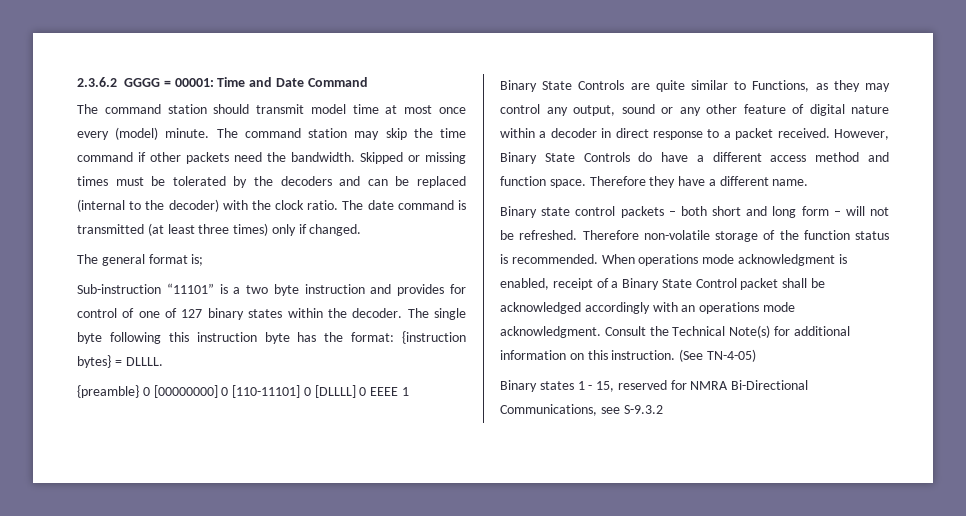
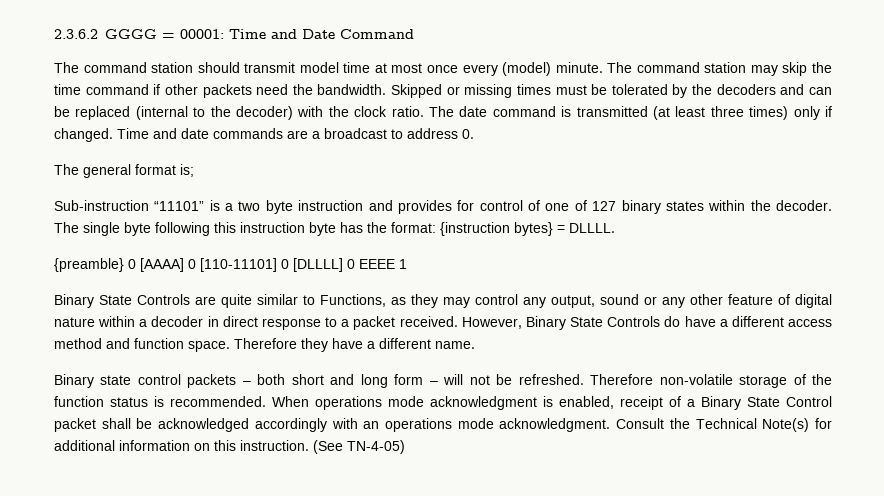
+ Time and date commands are a broadcast to address 0.
- {preamble} 0 [00000000] 0 [110-11101] 0 [DLLLL] 0 EEEE 1
+ {preamble} 0 [AAAA] 0 [110-11101] 0 [DLLLL] 0 EEEE 1
- Binary states 1 - 15, reserved for NMRA Bi-Directional Communications, see S-9.3.2

